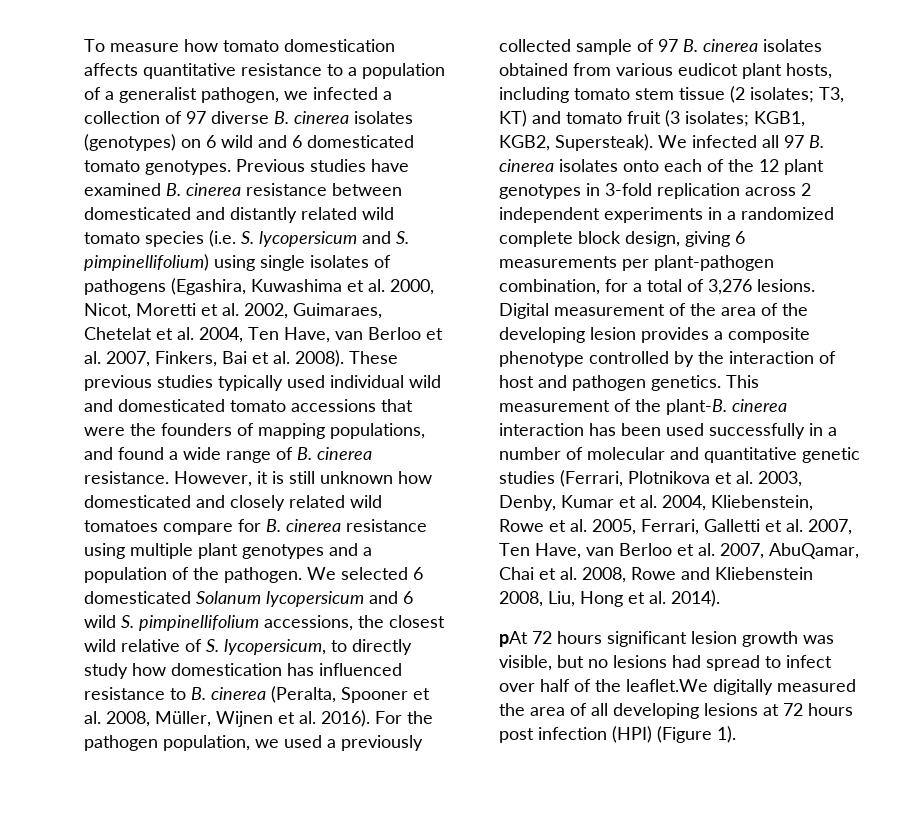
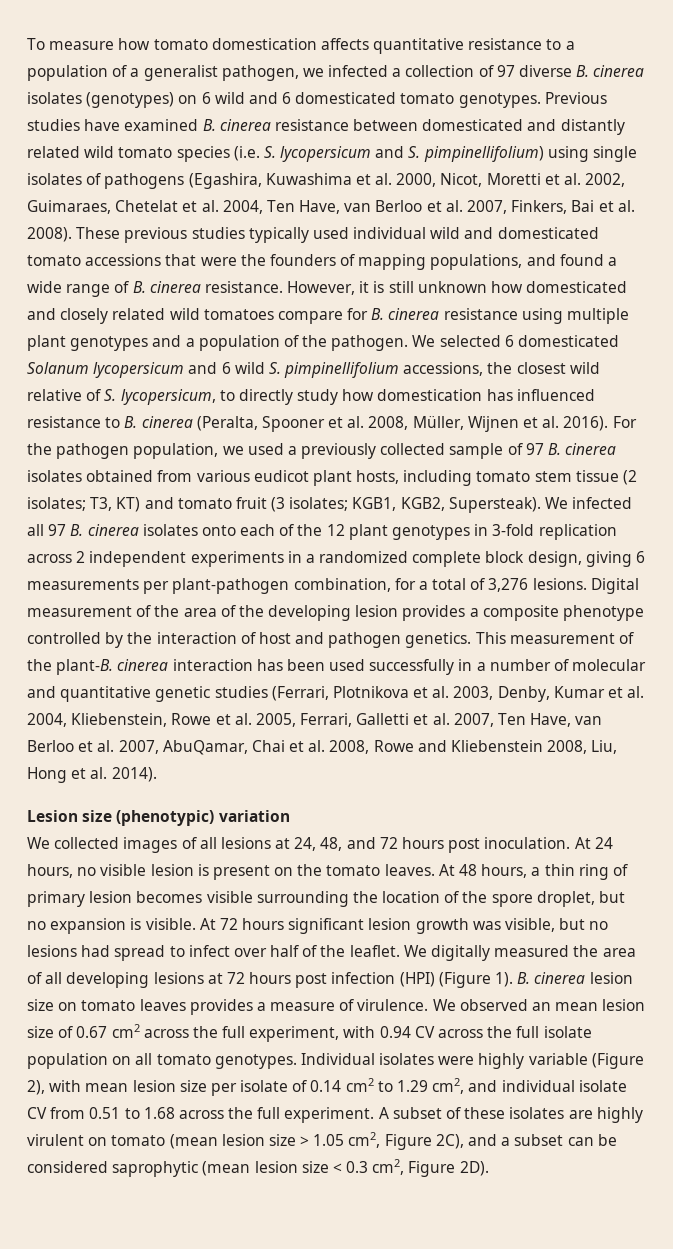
- pAt 72 hours significant lesion growth was visible, but no lesions had spread to infect over half of the leaflet.We digitally measured the area of all developing lesions at 72 hours post infection (HPI) (Figure 1).
+ Lesion size (phenotypic) variation
+ We collected images of all lesions at 24, 48, and 72 hours post inoculation. At 24 hours, no visible lesion is present on the tomato leaves. At 48 hours, a thin ring of primary lesion becomes visible surrounding the location of the spore droplet, but no expansion is visible. At 72 hours significant lesion growth was visible, but no lesions had spread to infect over half of the leaflet. We digitally measured the area of all developing lesions at 72 hours post infection (HPI) (Figure 1).
+ B. cinerea lesion size on tomato leaves provides a measure of virulence. We observed an mean lesion size of 0.67 cm2 across the full experiment, with 0.94 CV across the full isolate population on all tomato genotypes. Individual isolates were highly variable (Figure 2), with mean lesion size per isolate of 0.14 cm2 to 1.29 cm2, and individual isolate CV from 0.51 to 1.68 across the full experiment. A subset of these isolates are highly virulent on tomato (mean lesion size > 1.05 cm2, Figure 2C), and a subset can be considered saprophytic (mean lesion size < 0.3 cm2, Figure 2D).

